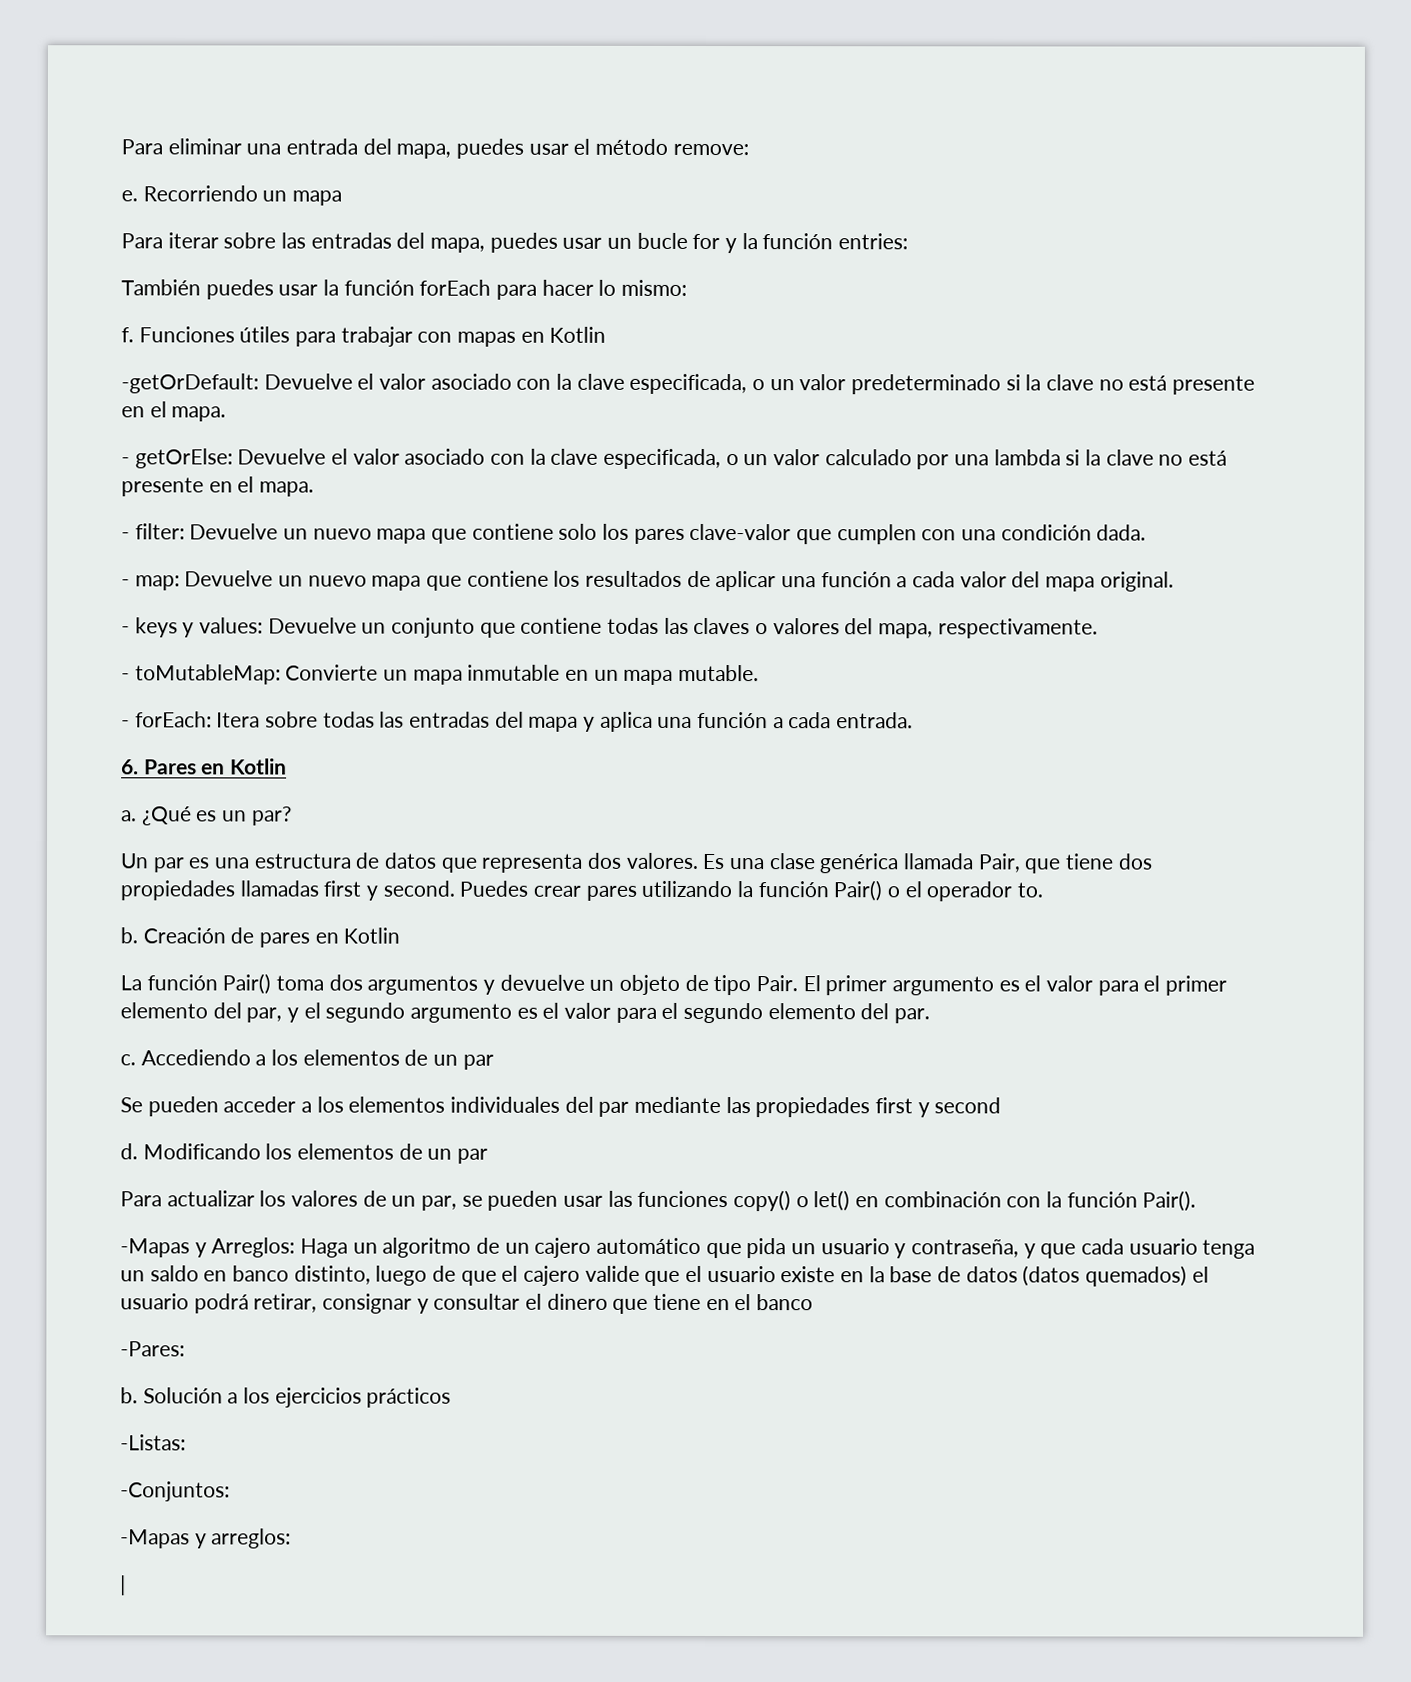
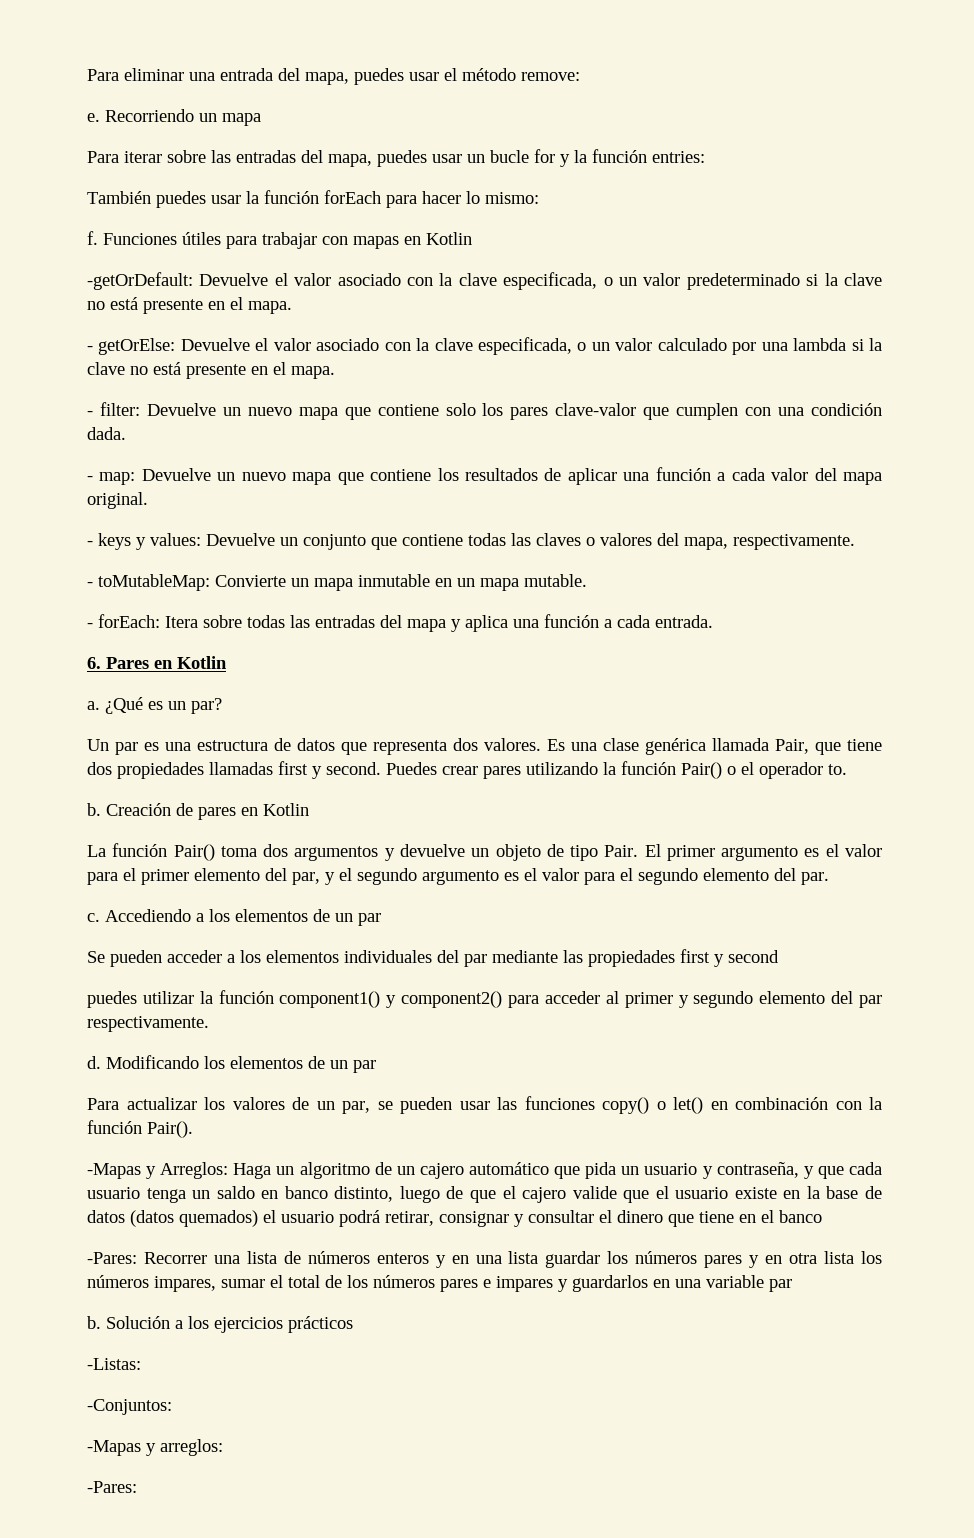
+ puedes utilizar la función component1() y component2() para acceder al primer y segundo elemento del par respectivamente.
- -Pares:
+ -Pares: Recorrer una lista de números enteros y en una lista guardar los números pares y en otra lista los números impares, sumar el total de los números pares e impares y guardarlos en una variable par
  -Mapas y arreglos:
- |
+ -Pares:

